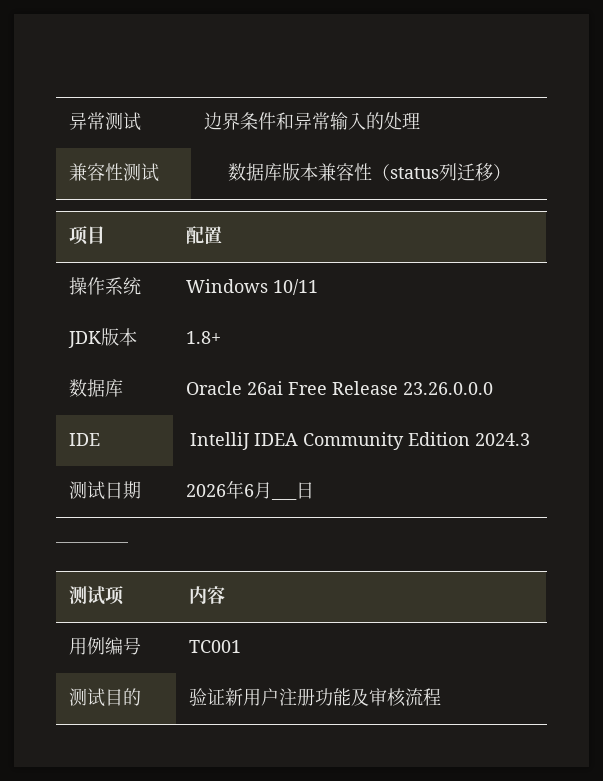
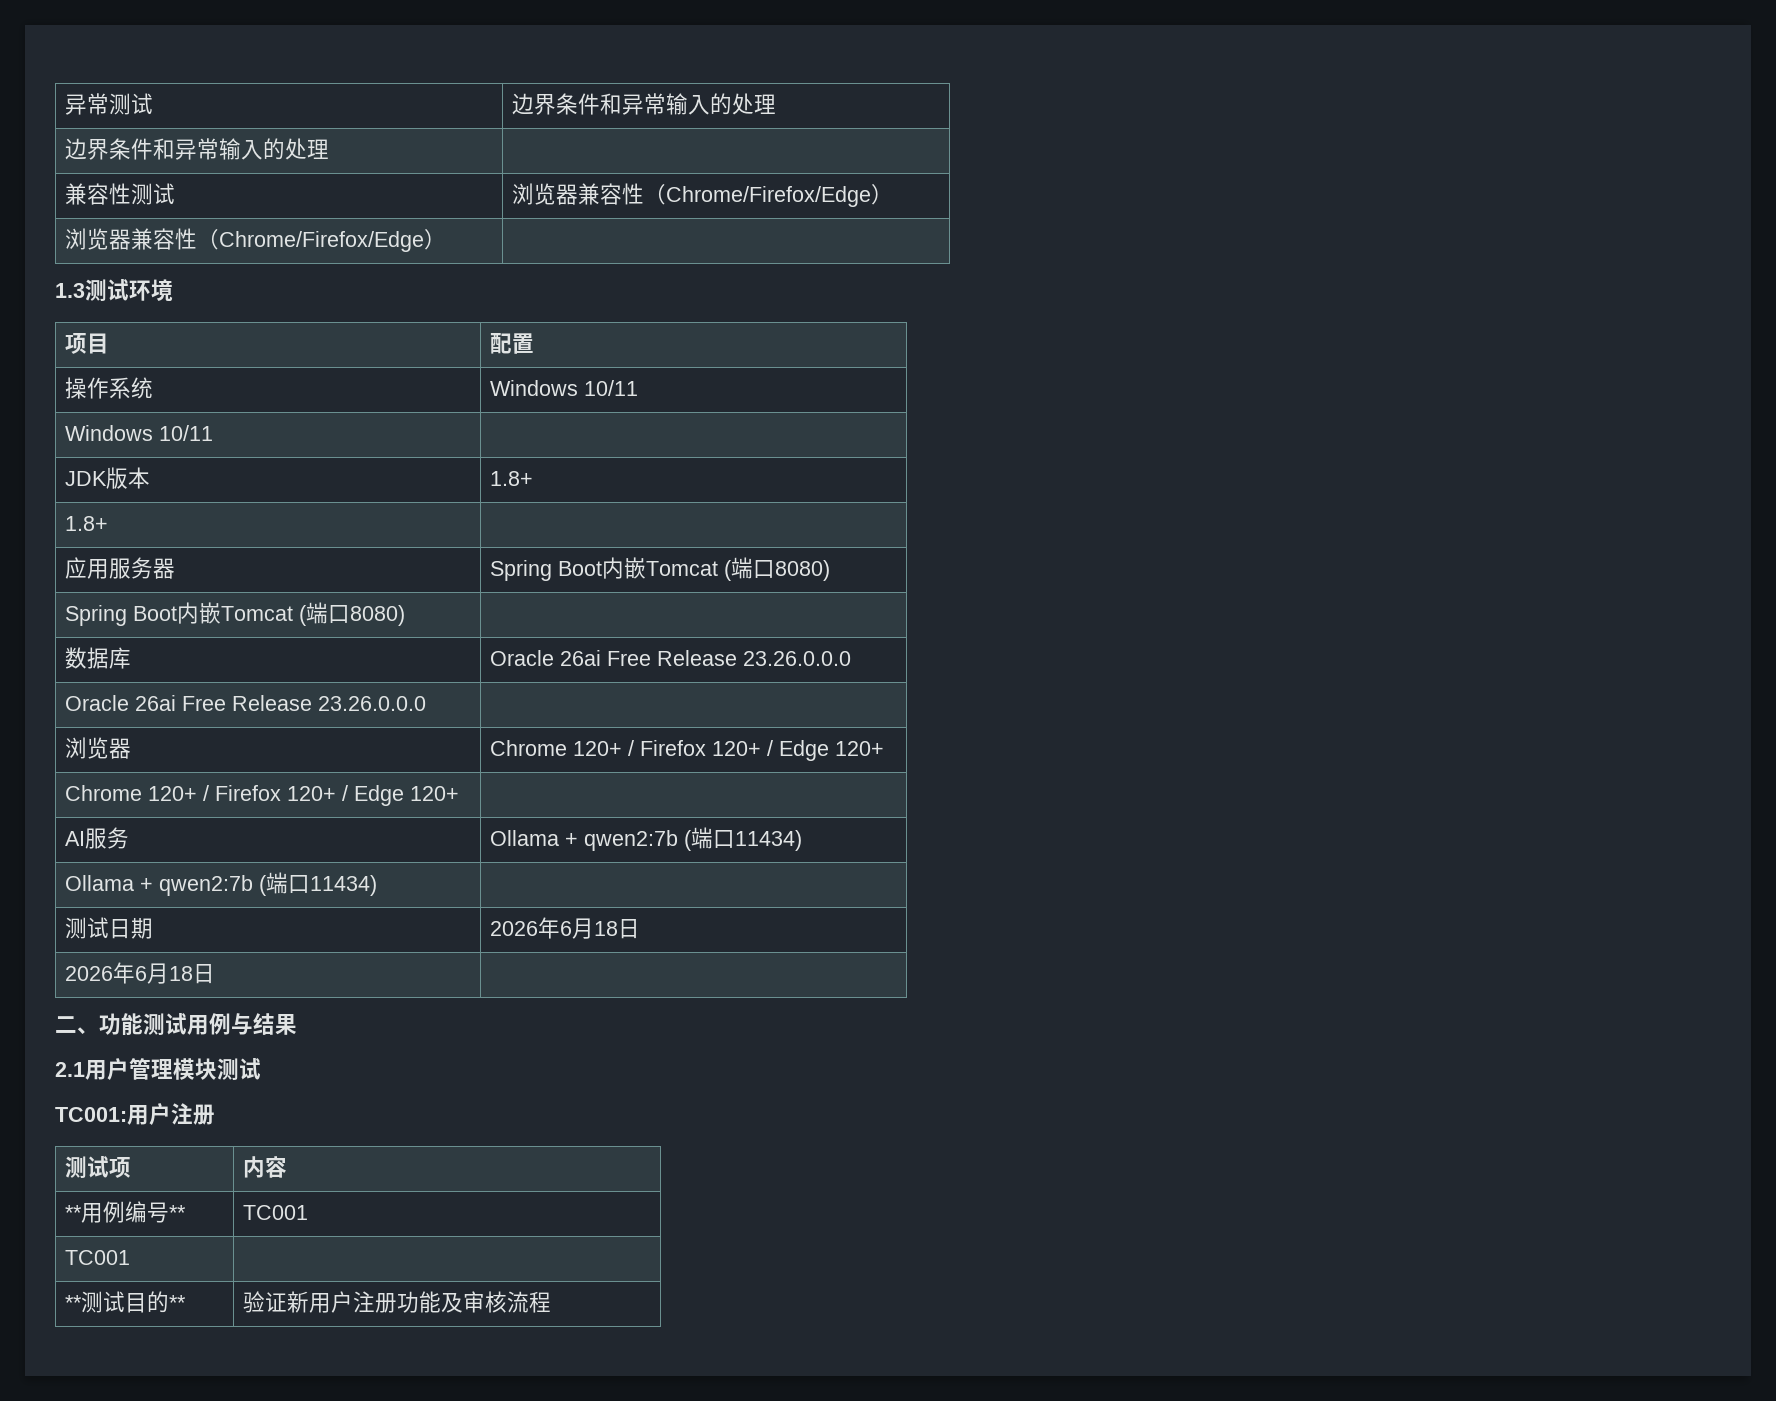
- 兼容性测试 | 数据库版本兼容性（status列迁移）
+ 边界条件和异常输入的处理 |
+ 兼容性测试 | 浏览器兼容性（Chrome/Firefox/Edge）
+ 浏览器兼容性（Chrome/Firefox/Edge） |
+ 1.3测试环境
+ Windows 10/11 |
+ 1.8+ |
+ 应用服务器 | Spring Boot内嵌Tomcat (端口8080)
+ Spring Boot内嵌Tomcat (端口8080) |
- IDE | IntelliJ IDEA Community Edition 2024.3
+ Oracle 26ai Free Release 23.26.0.0.0 |
+ 浏览器 | Chrome 120+ / Firefox 120+ / Edge 120+
+ Chrome 120+ / Firefox 120+ / Edge 120+ |
+ AI服务 | Ollama + qwen2:7b (端口11434)
+ Ollama + qwen2:7b (端口11434) |
- 测试日期 | 2026年6月___日
- ────
+ 测试日期 | 2026年6月18日
+ 2026年6月18日 |
+ 二、功能测试用例与结果
+ 2.1用户管理模块测试
+ TC001:用户注册
- 用例编号 | TC001
+ **用例编号** | TC001
- 测试目的 | 验证新用户注册功能及审核流程
+ TC001 |
+ **测试目的** | 验证新用户注册功能及审核流程

